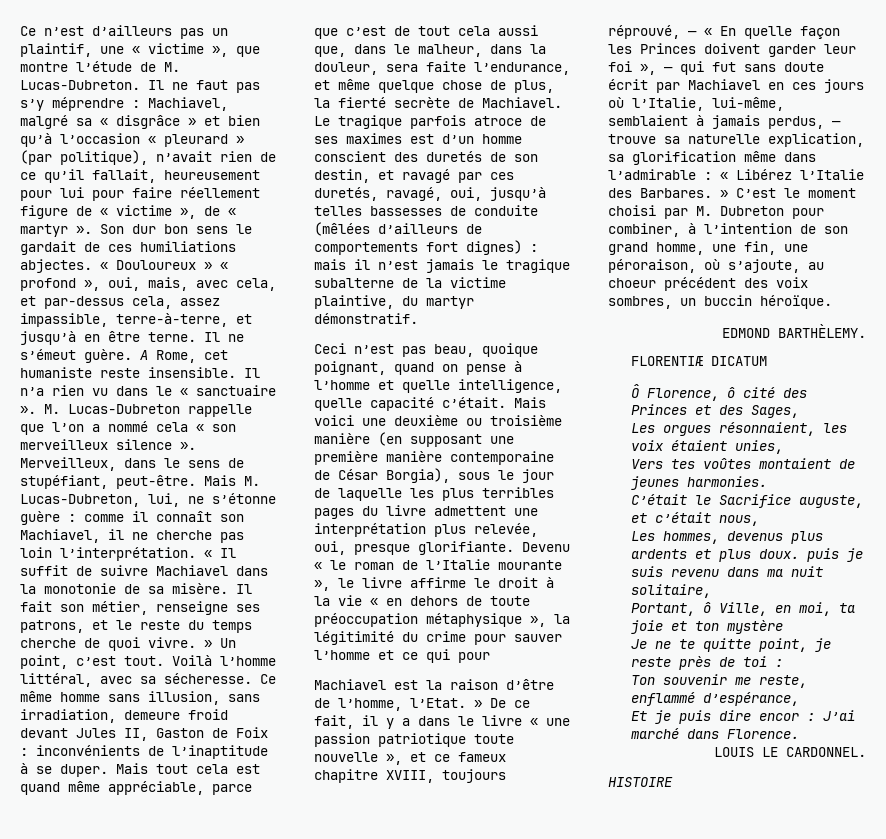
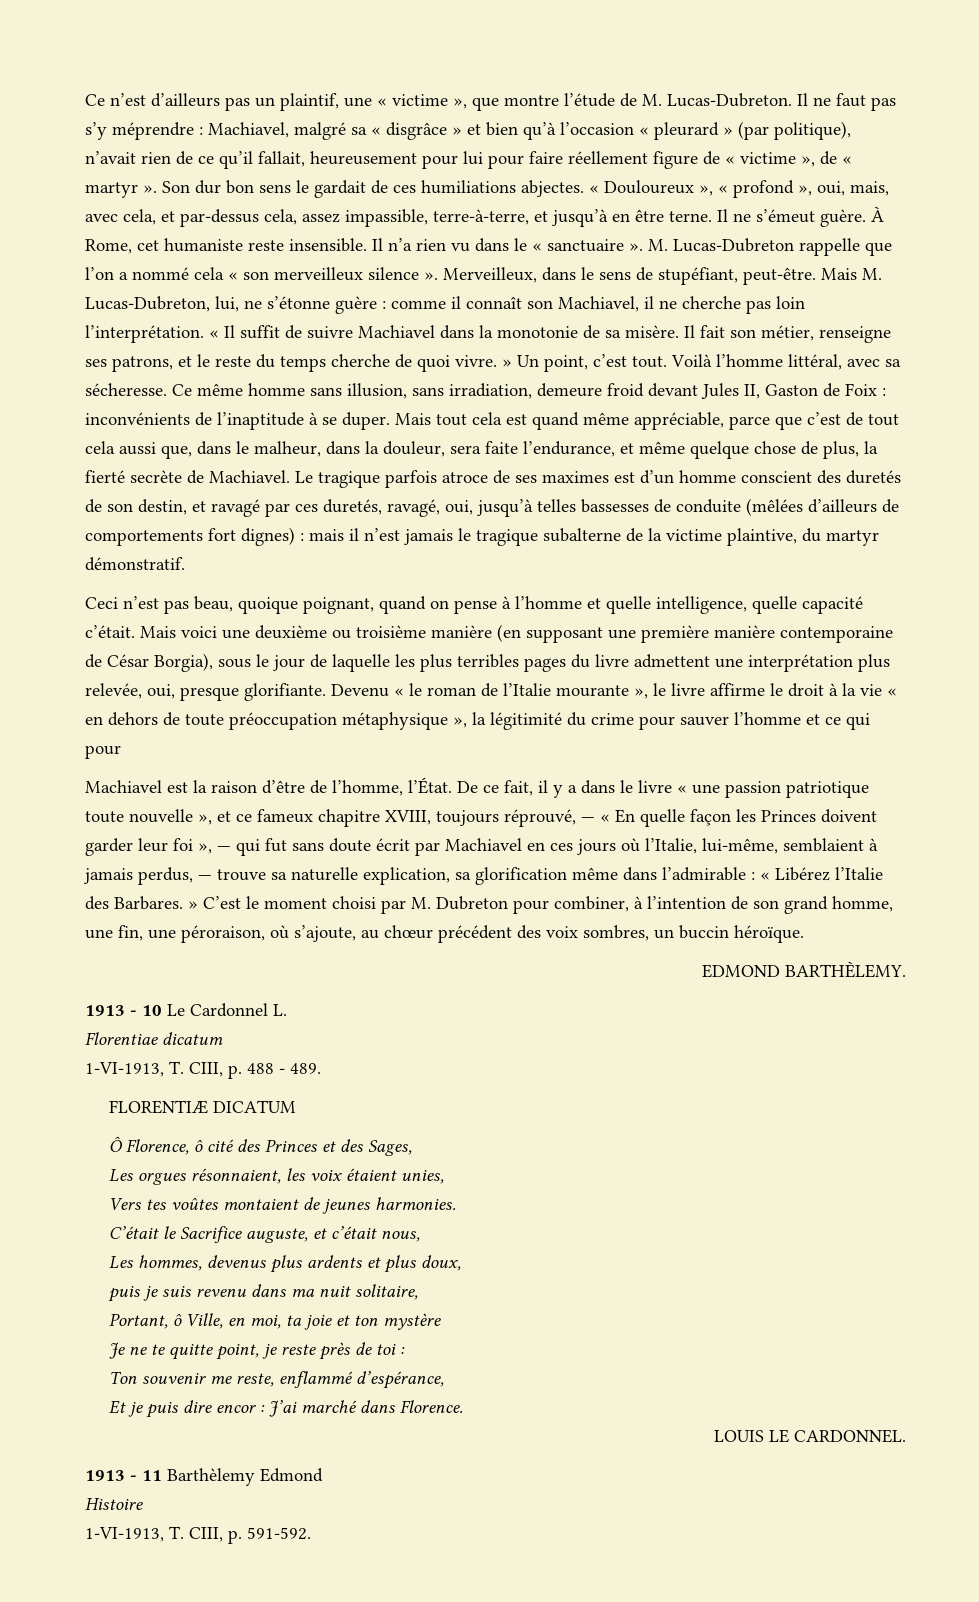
- « Douloureux » « profond », oui, mais, avec cela, et par-dessus cela, assez impassible, terre-à-terre, et jusqu’à en être terne.
+ « Douloureux », « profond », oui, mais, avec cela, et par-dessus cela, assez impassible, terre-à-terre, et jusqu’à en être terne.
- A Rome, cet humaniste reste insensible.
+ À Rome, cet humaniste reste insensible.
- Machiavel est la raison d’être de l’homme, l’Etat. » De ce fait, il y a dans le livre « une passion patriotique toute nouvelle », et ce fameux chapitre XVIII, toujours réprouvé, — « En quelle façon les Princes doivent garder leur foi », — qui fut sans doute écrit par Machiavel en ces jours où l’Italie, lui-même, semblaient à jamais perdus, — trouve sa naturelle explication, sa glorification même dans l’admirable :
+ Machiavel est la raison d’être de l’homme, l’État. De ce fait, il y a dans le livre « une passion patriotique toute nouvelle », et ce fameux chapitre XVIII, toujours réprouvé, — « En quelle façon les Princes doivent garder leur foi », — qui fut sans doute écrit par Machiavel en ces jours où l’Italie, lui-même, semblaient à jamais perdus, — trouve sa naturelle explication, sa glorification même dans l’admirable :
- « Libérez l’Italie des Barbares. » C’est le moment choisi par M. Dubreton pour combiner, à l’intention de son grand homme, une fin, une péroraison, où s’ajoute, au choeur précédent des voix sombres, un buccin héroïque.
+ « Libérez l’Italie des Barbares. » C’est le moment choisi par M. Dubreton pour combiner, à l’intention de son grand homme, une fin, une péroraison, où s’ajoute, au chœur précédent des voix sombres, un buccin héroïque.
+ 1913 - 10 Le Cardonnel L.
+ Florentiae dicatum
+ 1-VI-1913, T. CIII, p. 488 - 489.
- Les hommes, devenus plus ardents et plus doux. puis je suis revenu dans ma nuit solitaire,
+ Les hommes, devenus plus ardents et plus doux,
+ puis je suis revenu dans ma nuit solitaire,
- HISTOIRE
+ 1913 - 11 Barthèlemy Edmond
+ Histoire
+ 1-VI-1913, T. CIII, p. 591-592.

